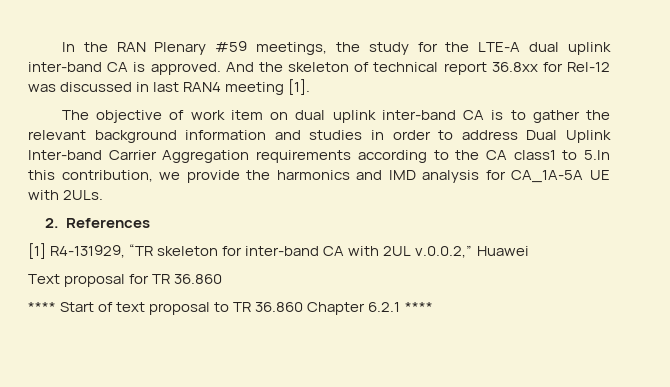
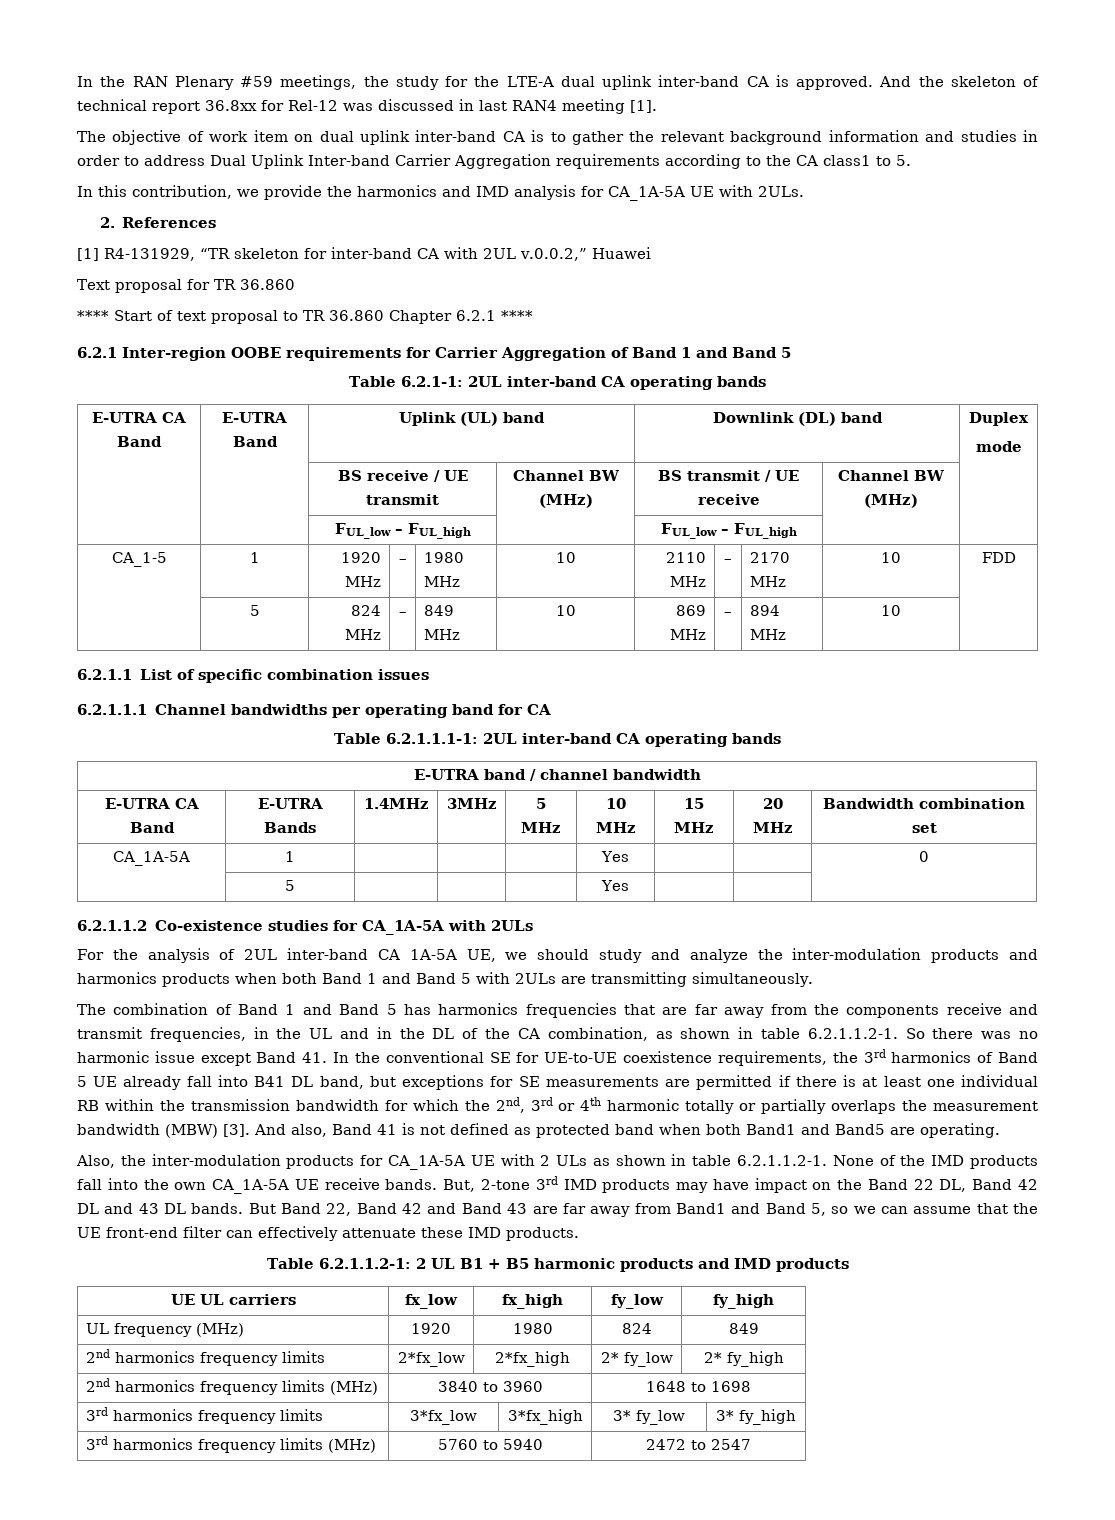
- The objective of work item on dual uplink inter-band CA is to gather the relevant background information and studies in order to address Dual Uplink Inter-band Carrier Aggregation requirements according to the CA class1 to 5.In this contribution, we provide the harmonics and IMD analysis for CA_1A-5A UE with 2ULs.
+ The objective of work item on dual uplink inter-band CA is to gather the relevant background information and studies in order to address Dual Uplink Inter-band Carrier Aggregation requirements according to the CA class1 to 5.
+ In this contribution, we provide the harmonics and IMD analysis for CA_1A-5A UE with 2ULs.
+ 6.2.1 Inter-region OOBE requirements for Carrier Aggregation of Band 1 and Band 5
+ Table 6.2.1-1: 2UL inter-band CA operating bands
+ E-UTRA CA Band | E-UTRA Band | Uplink (UL) band | Downlink (DL) band | Duplex
+ mode
+ | | BS receive / UE transmit | Channel BW (MHz) | BS transmit / UE receive | Channel BW (MHz) |
+ | | FUL_low – FUL_high | | FUL_low – FUL_high | |
+ CA_1-5 | 1 | 1920 MHz | – | 1980 MHz | 10 | 2110 MHz | – | 2170 MHz | 10 | FDD
+ | 5 | 824 MHz | – | 849 MHz | 10 | 869 MHz | – | 894 MHz | 10 |
+ 6.2.1.1 List of specific combination issues
+ 6.2.1.1.1 Channel bandwidths per operating band for CA
+ Table 6.2.1.1.1-1: 2UL inter-band CA operating bands
+ E-UTRA band / channel bandwidth
+ E-UTRA CA Band | E-UTRA Bands | 1.4MHz | 3MHz | 5 MHz | 10 MHz | 15 MHz | 20 MHz | Bandwidth combination set
+ CA_1A-5A | 1 | | | | Yes | | | 0
+ | 5 | | | | Yes | | |
+ 6.2.1.1.2 Co-existence studies for CA_1A-5A with 2ULs
+ For the analysis of 2UL inter-band CA 1A-5A UE, we should study and analyze the inter-modulation products and harmonics products when both Band 1 and Band 5 with 2ULs are transmitting simultaneously.
+ The combination of Band 1 and Band 5 has harmonics frequencies that are far away from the components receive and transmit frequencies, in the UL and in the DL of the CA combination, as shown in table 6.2.1.1.2-1. So there was no harmonic issue except Band 41. In the conventional SE for UE-to-UE coexistence requirements, the 3rd harmonics of Band 5 UE already fall into B41 DL band, but exceptions for SE measurements are permitted if there is at least one individual RB within the transmission bandwidth for which the 2nd, 3rd or 4th harmonic totally or partially overlaps the measurement bandwidth (MBW) [3]. And also, Band 41 is not defined as protected band when both Band1 and Band5 are operating.
+ Also, the inter-modulation products for CA_1A-5A UE with 2 ULs as shown in table 6.2.1.1.2-1. None of the IMD products fall into the own CA_1A-5A UE receive bands. But, 2-tone 3rd IMD products may have impact on the Band 22 DL, Band 42 DL and 43 DL bands. But Band 22, Band 42 and Band 43 are far away from Band1 and Band 5, so we can assume that the UE front-end filter can effectively attenuate these IMD products.
+ Table 6.2.1.1.2-1: 2 UL B1 + B5 harmonic products and IMD products
+ UE UL carriers | fx_low | fx_high | fy_low | fy_high
+ UL frequency (MHz) | 1920 | 1980 | 824 | 849
+ 2nd harmonics frequency limits | 2*fx_low | 2*fx_high | 2* fy_low | 2* fy_high
+ 2nd harmonics frequency limits (MHz) | 3840 to 3960 | 1648 to 1698
+ 3rd harmonics frequency limits | 3*fx_low | 3*fx_high | 3* fy_low | 3* fy_high
+ 3rd harmonics frequency limits (MHz) | 5760 to 5940 | 2472 to 2547

